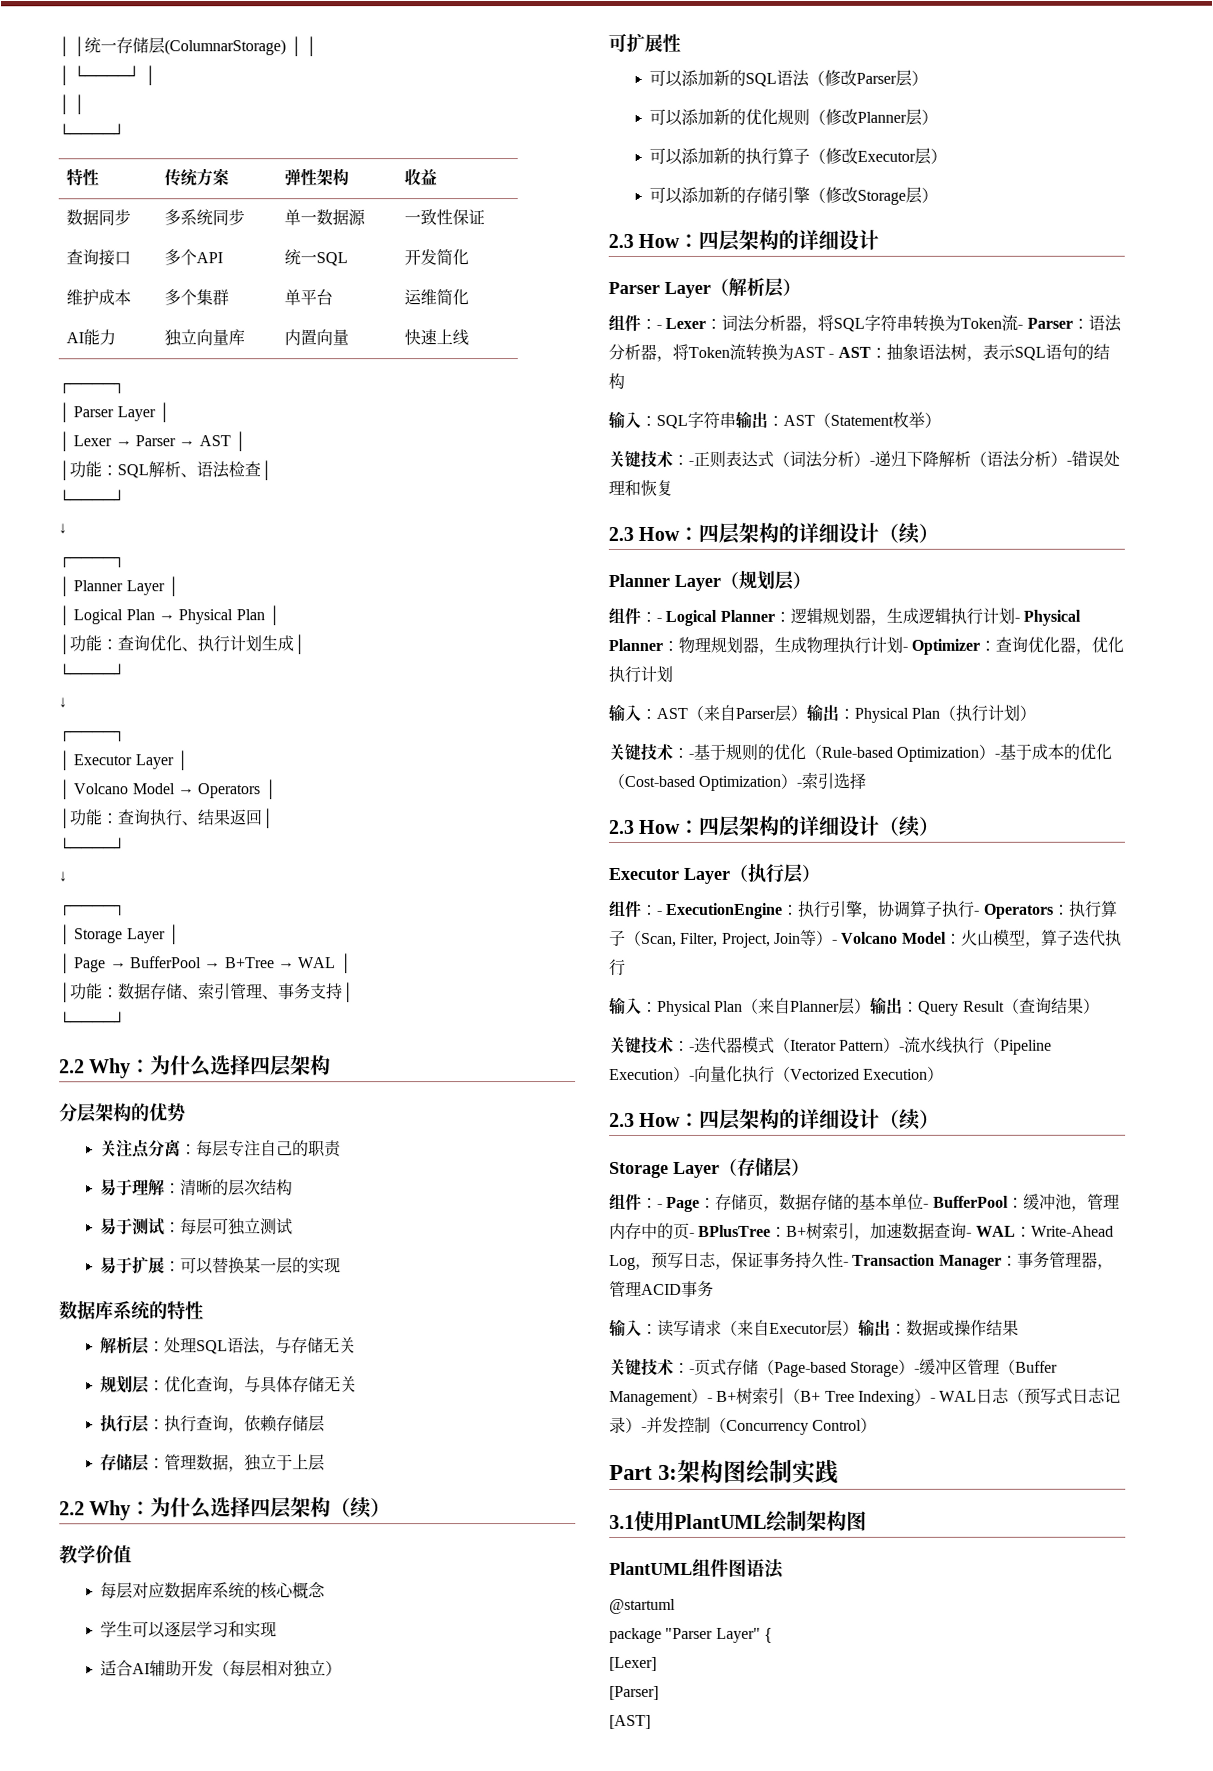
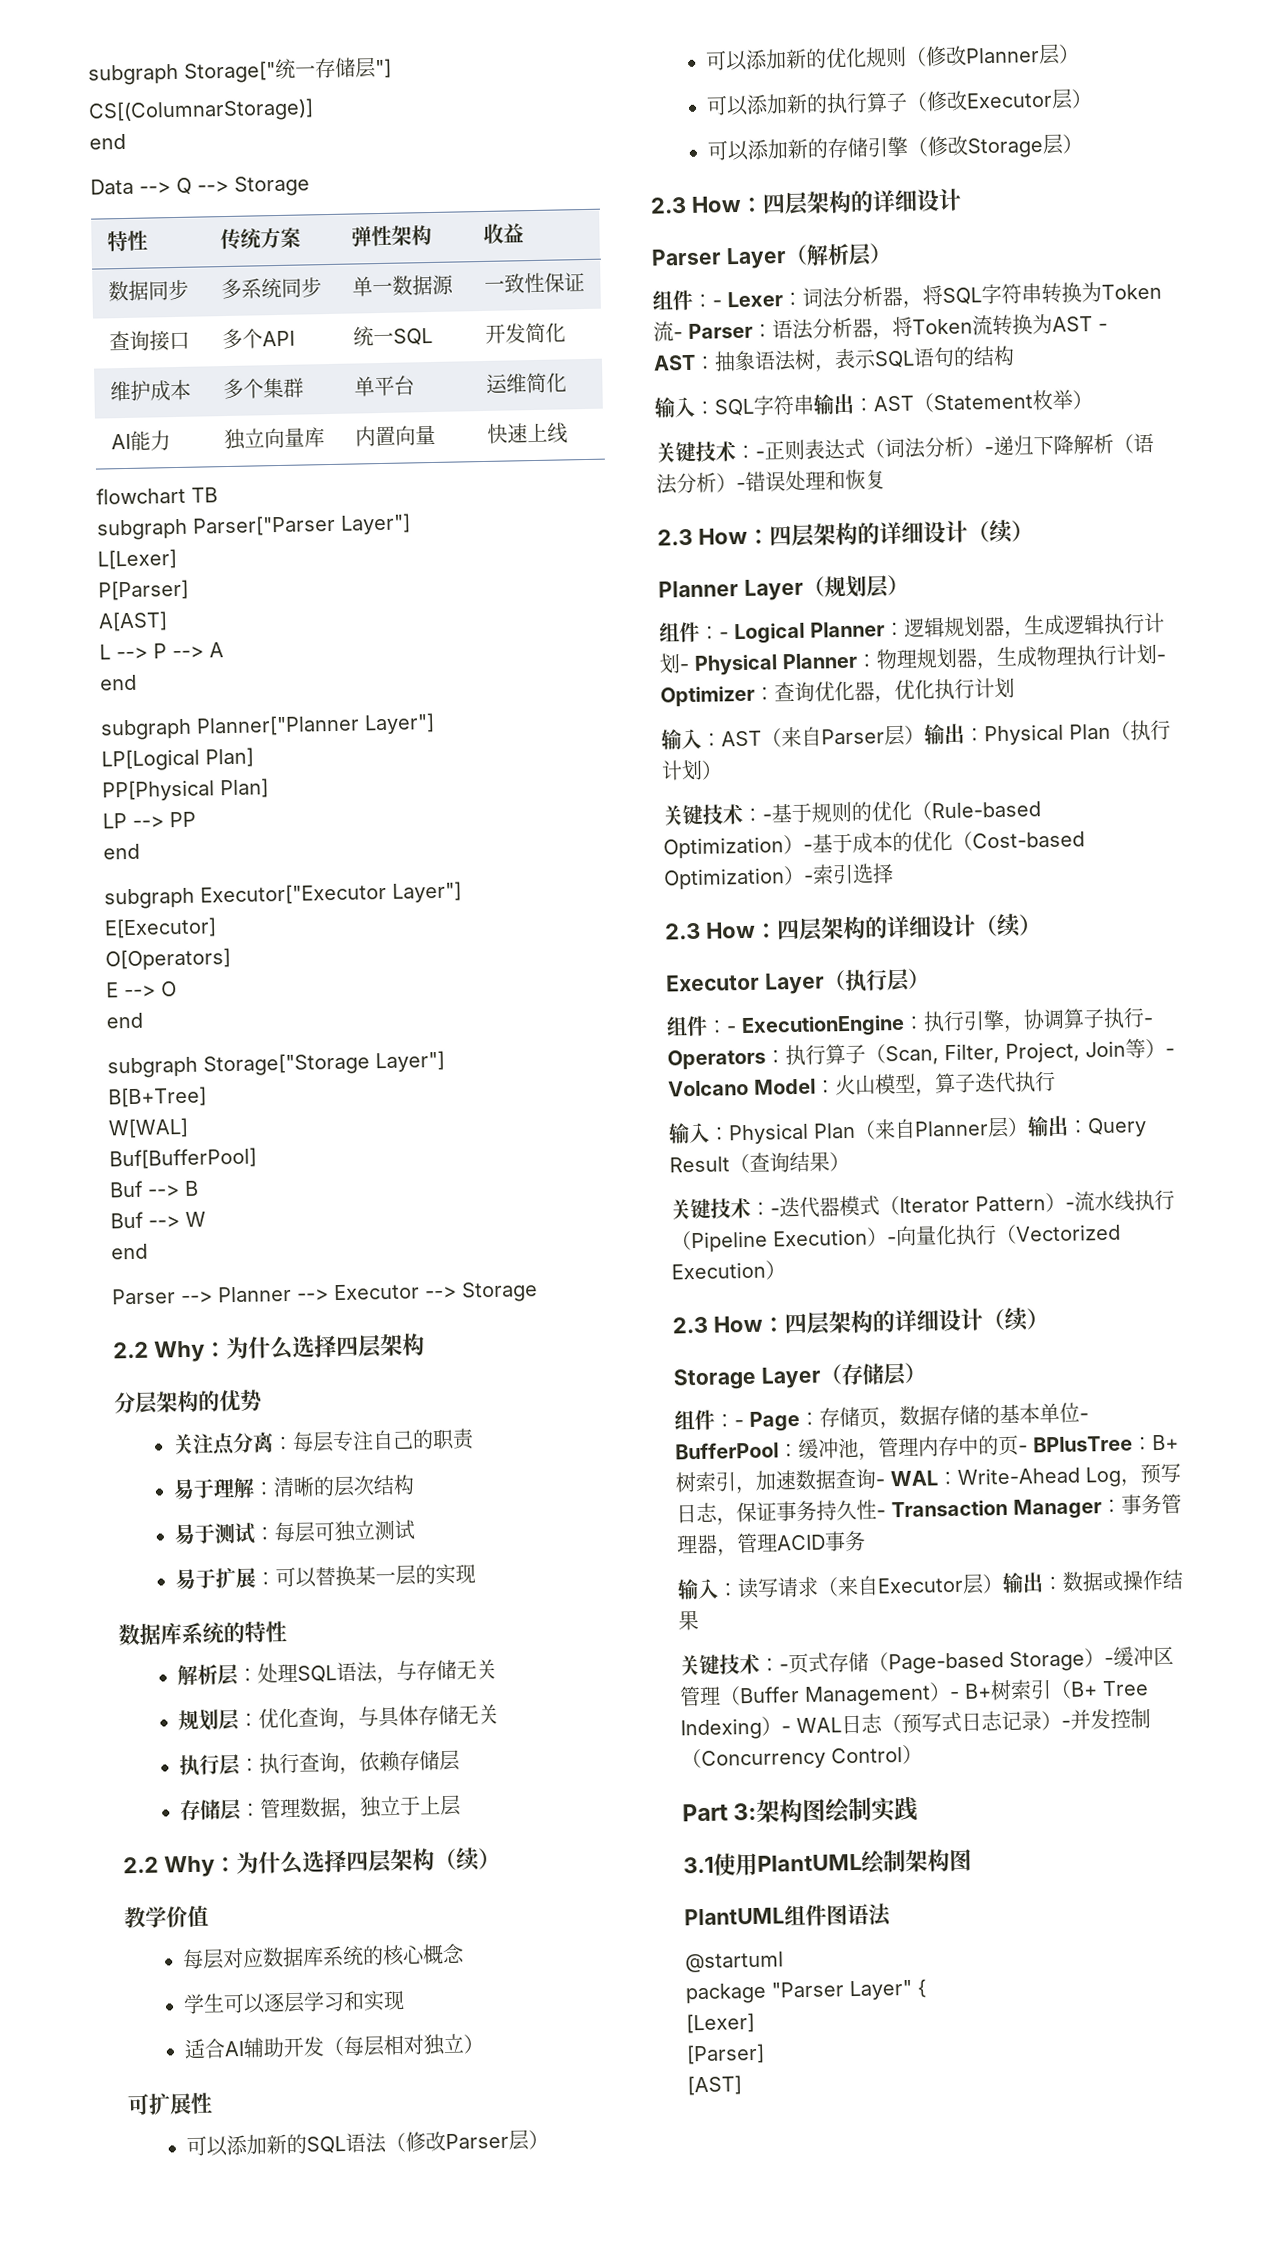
- │ │统一存储层(ColumnarStorage) │ │
- │ └────┘ │
- │ │
- └────┘
+ subgraph Storage["统一存储层"]
+ CS[(ColumnarStorage)]
+ end
+ Data --> Q --> Storage
  AI能力 | 独立向量库 | 内置向量 | 快速上线
- ┌────┐
- │ Parser Layer │
- │ Lexer → Parser → AST │
- │功能：SQL解析、语法检查│
- └────┘
- ↓
- ┌────┐
- │ Planner Layer │
- │ Logical Plan → Physical Plan │
- │功能：查询优化、执行计划生成│
- └────┘
- ↓
- ┌────┐
- │ Executor Layer │
- │ Volcano Model → Operators │
- │功能：查询执行、结果返回│
- └────┘
- ↓
- ┌────┐
- │ Storage Layer │
- │ Page → BufferPool → B+Tree → WAL │
- │功能：数据存储、索引管理、事务支持│
- └────┘
+ flowchart TB
+ subgraph Parser["Parser Layer"]
+ L[Lexer]
+ P[Parser]
+ A[AST]
+ L --> P --> A
+ end
+ subgraph Planner["Planner Layer"]
+ LP[Logical Plan]
+ PP[Physical Plan]
+ LP --> PP
+ end
+ subgraph Executor["Executor Layer"]
+ E[Executor]
+ O[Operators]
+ E --> O
+ end
+ subgraph Storage["Storage Layer"]
+ B[B+Tree]
+ W[WAL]
+ Buf[BufferPool]
+ Buf --> B
+ Buf --> W
+ end
+ Parser --> Planner --> Executor --> Storage

